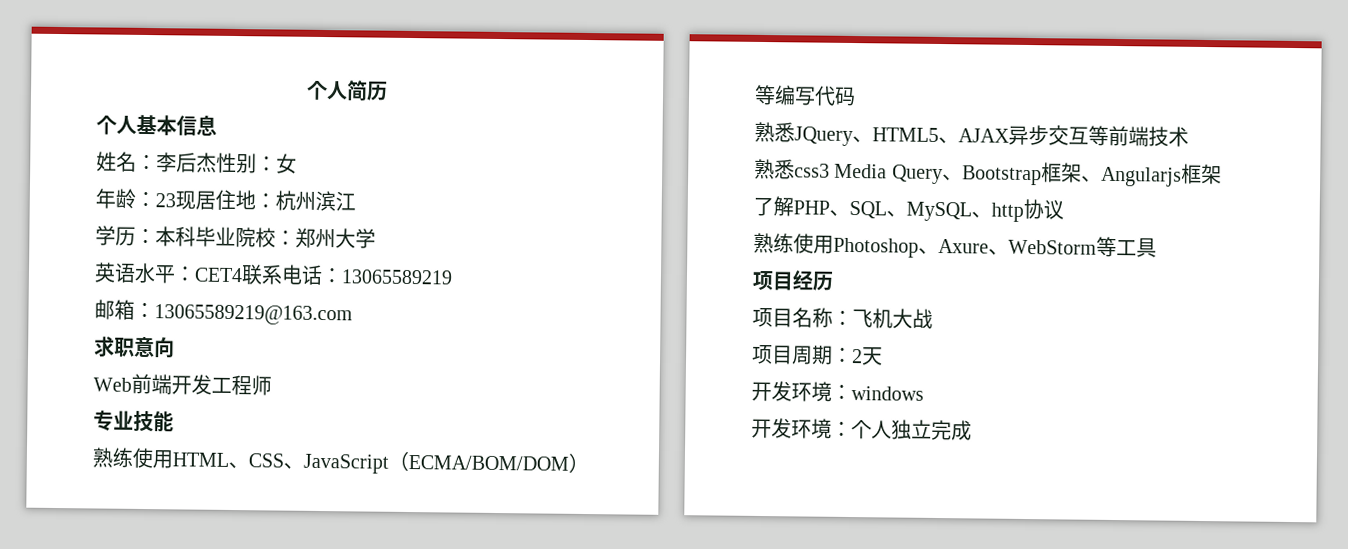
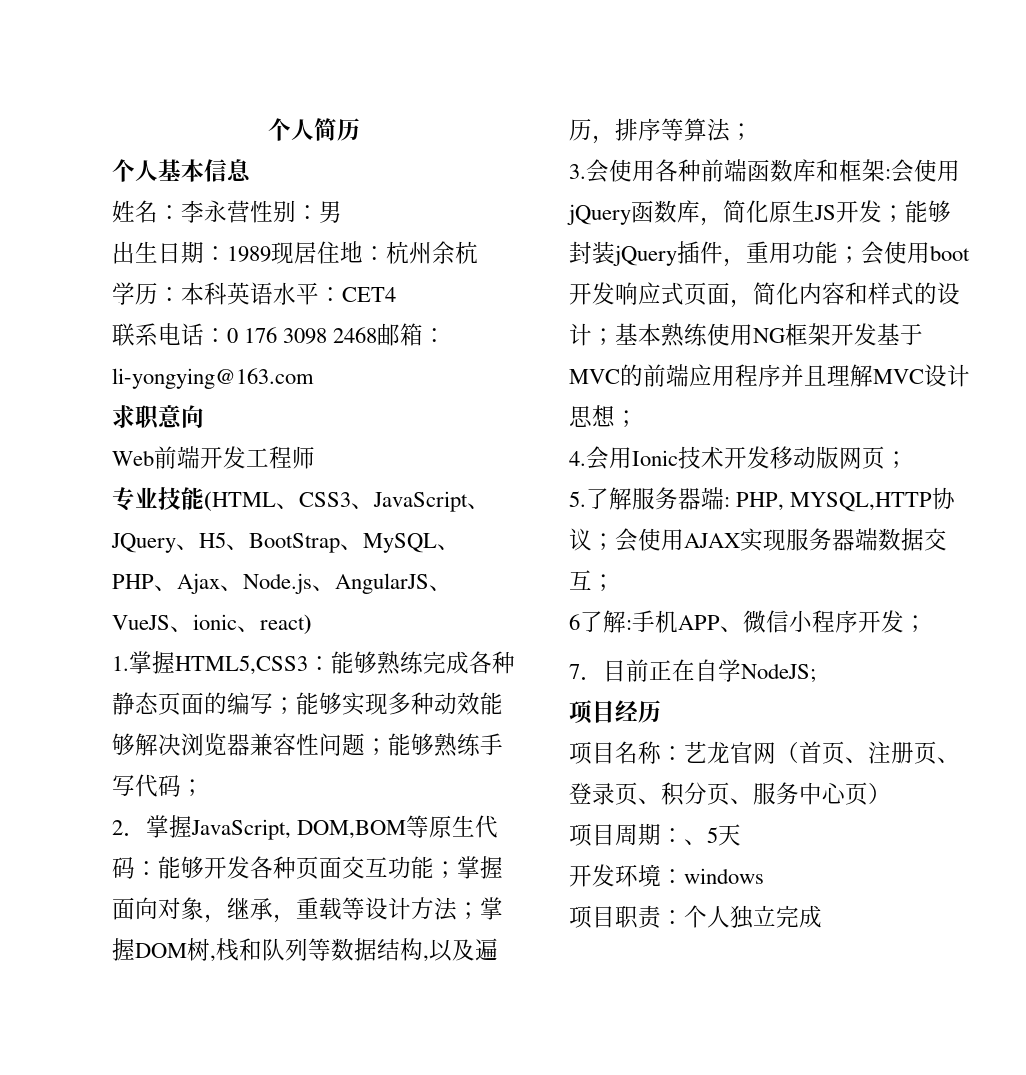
- 姓名：李后杰性别：女
- 年龄：23现居住地：杭州滨江
+ 姓名：李永营性别：男
+ 出生日期：1989现居住地：杭州余杭
- 学历：本科毕业院校：郑州大学
- 英语水平：CET4联系电话：13065589219
- 邮箱：13065589219@163.com
+ 学历：本科英语水平：CET4
+ 联系电话：0 176 3098 2468邮箱：li-yongying@163.com
- 专业技能
- 熟练使用HTML、CSS、JavaScript（ECMA/BOM/DOM）等编写代码
- 熟悉JQuery、HTML5、AJAX异步交互等前端技术
- 熟悉css3 Media Query、Bootstrap框架、Angularjs框架
- 了解PHP、SQL、MySQL、http协议
- 熟练使用Photoshop、Axure、WebStorm等工具
+ 专业技能(HTML、CSS3、JavaScript、JQuery、H5、BootStrap、MySQL、PHP、Ajax、Node.js、AngularJS、VueJS、ionic、react)
+ 1.掌握HTML5,CSS3：能够熟练完成各种静态页面的编写；能够实现多种动效能够解决浏览器兼容性问题；能够熟练手写代码；
+ 2．掌握JavaScript, DOM,BOM等原生代码：能够开发各种页面交互功能；掌握面向对象，继承，重载等设计方法；掌握DOM树,栈和队列等数据结构,以及遍历，排序等算法；
+ 3.会使用各种前端函数库和框架:会使用jQuery函数库，简化原生JS开发；能够封装jQuery插件，重用功能；会使用boot开发响应式页面，简化内容和样式的设计；基本熟练使用NG框架开发基于MVC的前端应用程序并且理解MVC设计思想；
+ 4.会用Ionic技术开发移动版网页；
+ 5.了解服务器端: PHP, MYSQL,HTTP协议；会使用AJAX实现服务器端数据交互；
+ 6了解:手机APP、微信小程序开发；
+ 7．目前正在自学NodeJS;
- 项目名称：飞机大战
+ 项目名称：艺龙官网（首页、注册页、登录页、积分页、服务中心页）
- 项目周期：2天
+ 项目周期：、5天
- 开发环境：个人独立完成
+ 项目职责：个人独立完成

